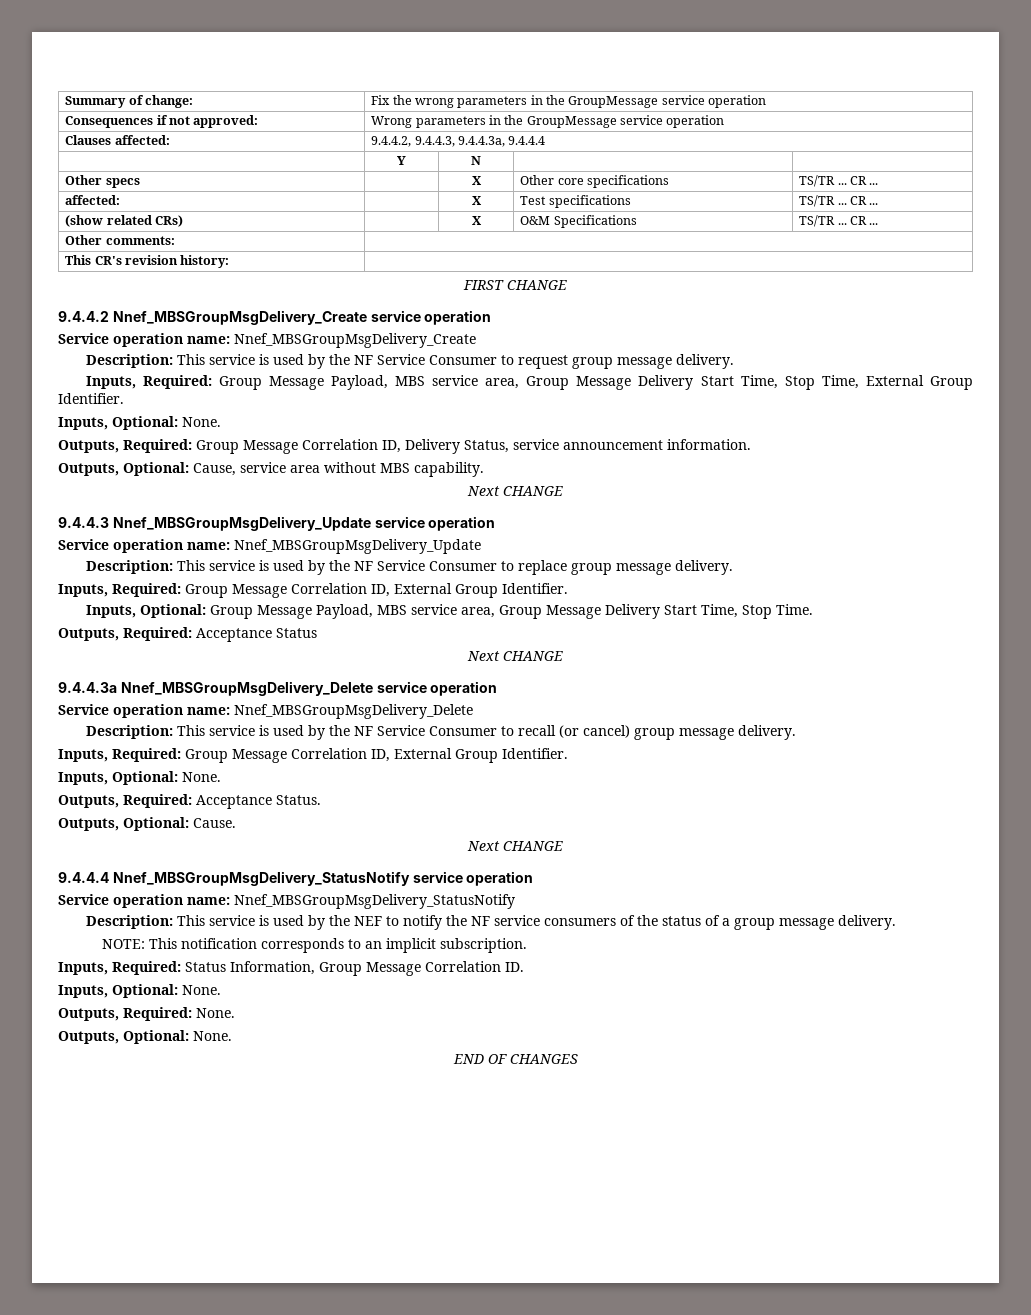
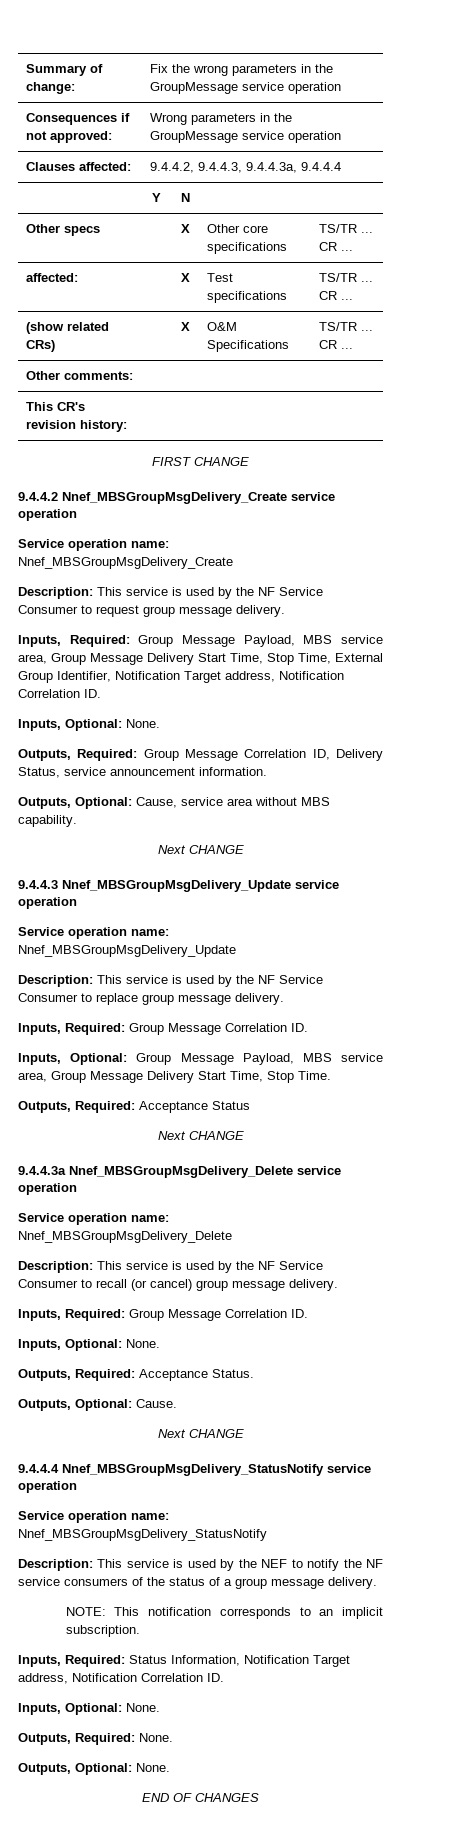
- Inputs, Required: Group Message Payload, MBS service area, Group Message Delivery Start Time, Stop Time, External Group Identifier.
+ Inputs, Required: Group Message Payload, MBS service area, Group Message Delivery Start Time, Stop Time, External Group Identifier, Notification Target address, Notification Correlation ID.
  Description: This service is used by the NF Service Consumer to replace group message delivery.
- Inputs, Required: Group Message Correlation ID, External Group Identifier.
+ Inputs, Required: Group Message Correlation ID.
  Description: This service is used by the NF Service Consumer to recall (or cancel) group message delivery.
- Inputs, Required: Group Message Correlation ID, External Group Identifier.
+ Inputs, Required: Group Message Correlation ID.
- Inputs, Required: Status Information, Group Message Correlation ID.
+ Inputs, Required: Status Information, Notification Target address, Notification Correlation ID.

